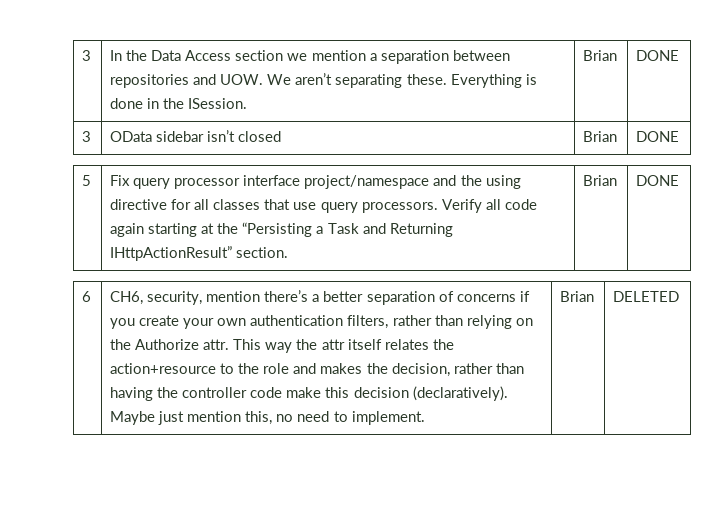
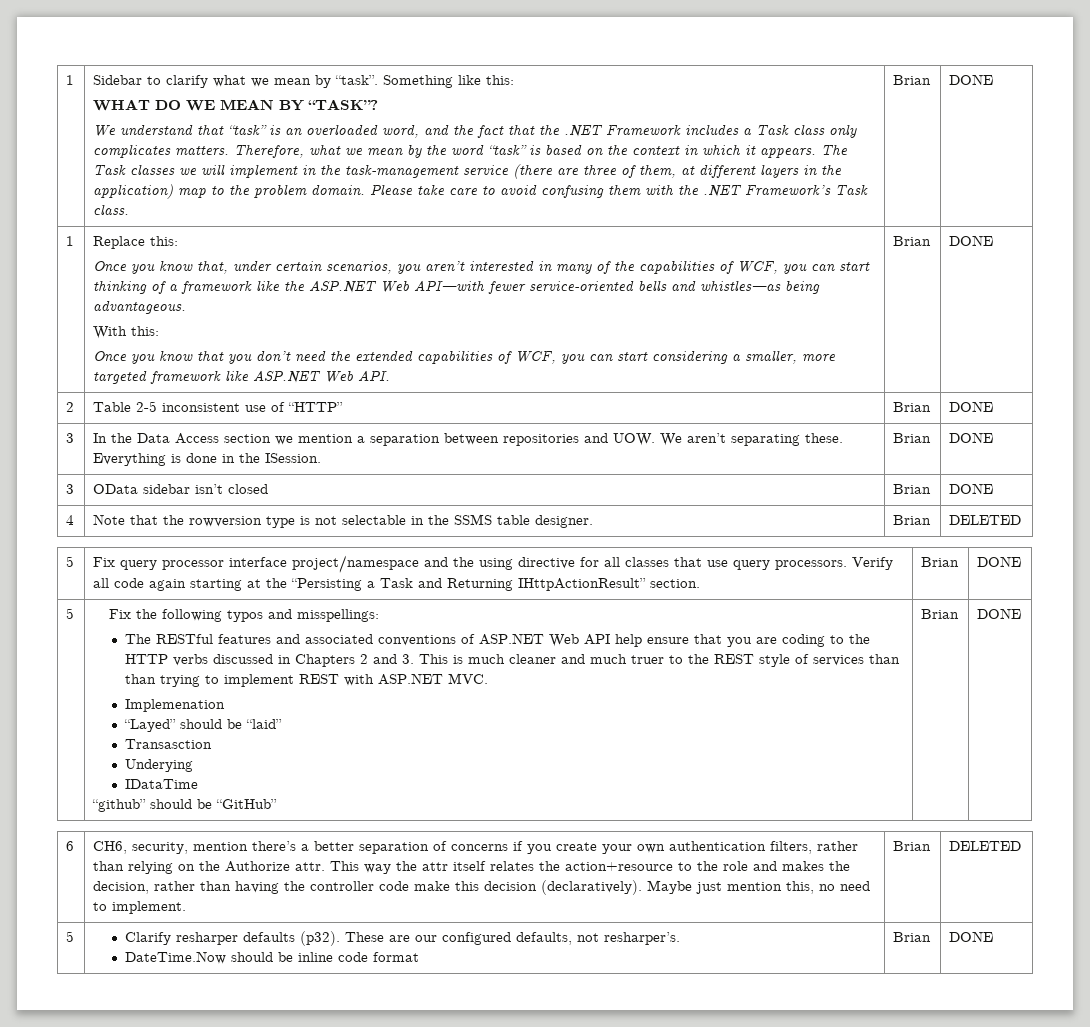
+ 1 | Sidebar to clarify what we mean by “task”. Something like this:
+ WHAT DO WE MEAN BY “TASK”?
+ We understand that “task” is an overloaded word, and the fact that the .NET Framework includes a Task class only complicates matters. Therefore, what we mean by the word “task” is based on the context in which it appears. The Task classes we will implement in the task-management service (there are three of them, at different layers in the application) map to the problem domain. Please take care to avoid confusing them with the .NET Framework’s Task class. | Brian | DONE
+ 1 | Replace this:
+ Once you know that, under certain scenarios, you aren’t interested in many of the capabilities of WCF, you can start thinking of a framework like the ASP.NET Web API—with fewer service-oriented bells and whistles—as being advantageous.
+ With this:
+ Once you know that you don’t need the extended capabilities of WCF, you can start considering a smaller, more targeted framework like ASP.NET Web API. | Brian | DONE
+ 2 | Table 2-5 inconsistent use of “HTTP” | Brian | DONE
+ 4 | Note that the rowversion type is not selectable in the SSMS table designer. | Brian | DELETED
+ 5 | Fix the following typos and misspellings:
+ The RESTful features and associated conventions of ASP.NET Web API help ensure that you are coding to the HTTP verbs discussed in Chapters 2 and 3. This is much cleaner and much truer to the REST style of services than than trying to implement REST with ASP.NET MVC.
+ Implemenation
+ “Layed” should be “laid”
+ Transasction
+ Underying
+ IDataTime
+ “github” should be “GitHub” | Brian | DONE
+ 5 | Clarify resharper defaults (p32). These are our configured defaults, not resharper’s.
+ DateTime.Now should be inline code format | Brian | DONE

